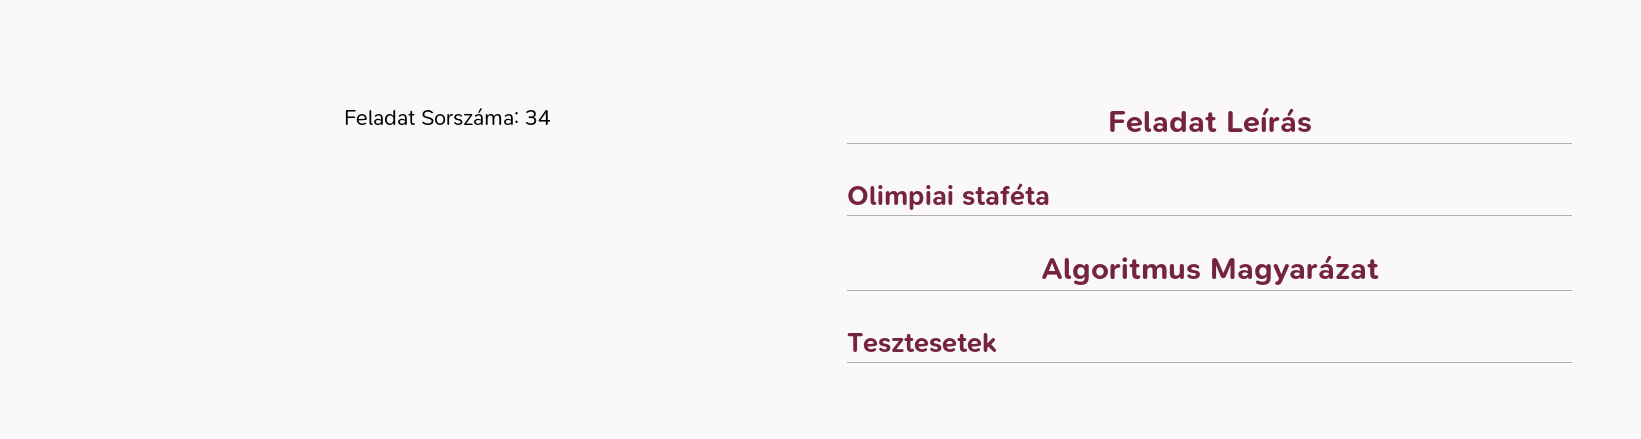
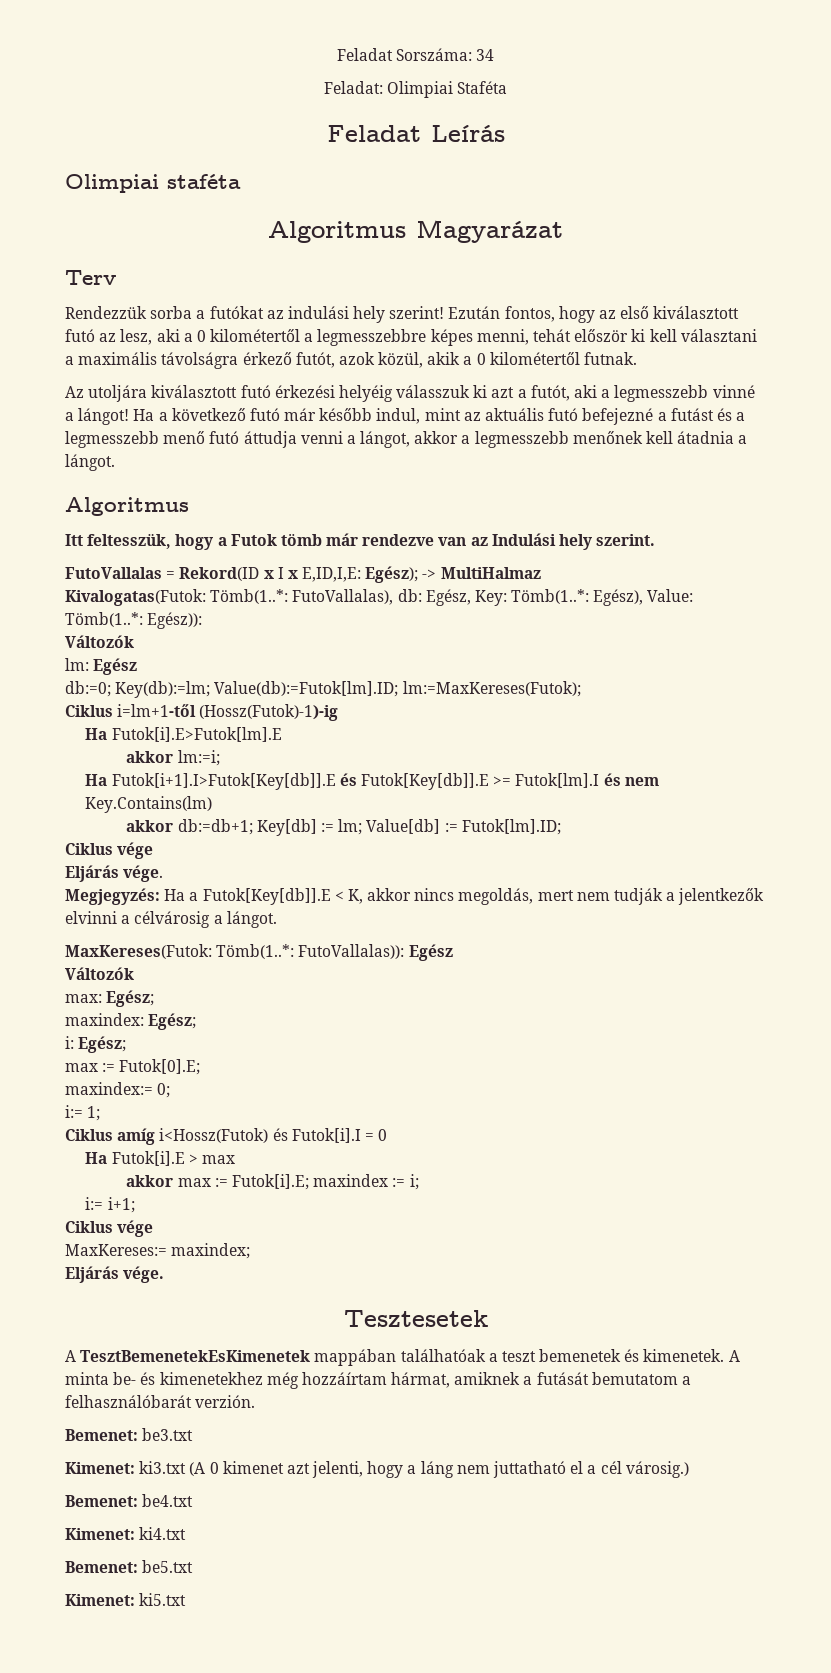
+ Feladat: Olimpiai Staféta
+ Terv
+ Rendezzük sorba a futókat az indulási hely szerint! Ezután fontos, hogy az első kiválasztott futó az lesz, aki a 0 kilométertől a legmesszebbre képes menni, tehát először ki kell választani a maximális távolságra érkező futót, azok közül, akik a 0 kilométertől futnak.
+ Az utoljára kiválasztott futó érkezési helyéig válasszuk ki azt a futót, aki a legmesszebb vinné a lángot! Ha a következő futó már később indul, mint az aktuális futó befejezné a futást és a legmesszebb menő futó áttudja venni a lángot, akkor a legmesszebb menőnek kell átadnia a lángot.
+ Algoritmus
+ Itt feltesszük, hogy a Futok tömb már rendezve van az Indulási hely szerint.
+ FutoVallalas = Rekord(ID x I x E,ID,I,E: Egész); -> MultiHalmaz
+ Kivalogatas(Futok: Tömb(1..*: FutoVallalas), db: Egész, Key: Tömb(1..*: Egész), Value: Tömb(1..*: Egész)):
+ Változók
+ lm: Egész
+ db:=0; Key(db):=lm; Value(db):=Futok[lm].ID; lm:=MaxKereses(Futok);
+ Ciklus i=lm+1-től (Hossz(Futok)-1)-ig
+ Ha Futok[i].E>Futok[lm].E
+ akkor lm:=i;
+ Ha Futok[i+1].I>Futok[Key[db]].E és Futok[Key[db]].E >= Futok[lm].I és nem Key.Contains(lm)
+ akkor db:=db+1; Key[db] := lm; Value[db] := Futok[lm].ID;
+ Ciklus vége
+ Eljárás vége.
+ Megjegyzés: Ha a Futok[Key[db]].E < K, akkor nincs megoldás, mert nem tudják a jelentkezők elvinni a célvárosig a lángot.
+ MaxKereses(Futok: Tömb(1..*: FutoVallalas)): Egész
+ Változók
+ max: Egész;
+ maxindex: Egész;
+ i: Egész;
+ max := Futok[0].E;
+ maxindex:= 0;
+ i:= 1;
+ Ciklus amíg i<Hossz(Futok) és Futok[i].I = 0
+ Ha Futok[i].E > max
+ akkor max := Futok[i].E; maxindex := i;
+ i:= i+1;
+ Ciklus vége
+ MaxKereses:= maxindex;
+ Eljárás vége.
  Tesztesetek
+ A TesztBemenetekEsKimenetek mappában találhatóak a teszt bemenetek és kimenetek. A minta be- és kimenetekhez még hozzáírtam hármat, amiknek a futását bemutatom a felhasználóbarát verzión.
+ Bemenet: be3.txt
+ Kimenet: ki3.txt (A 0 kimenet azt jelenti, hogy a láng nem juttatható el a cél városig.)
+ Bemenet: be4.txt
+ Kimenet: ki4.txt
+ Bemenet: be5.txt
+ Kimenet: ki5.txt

